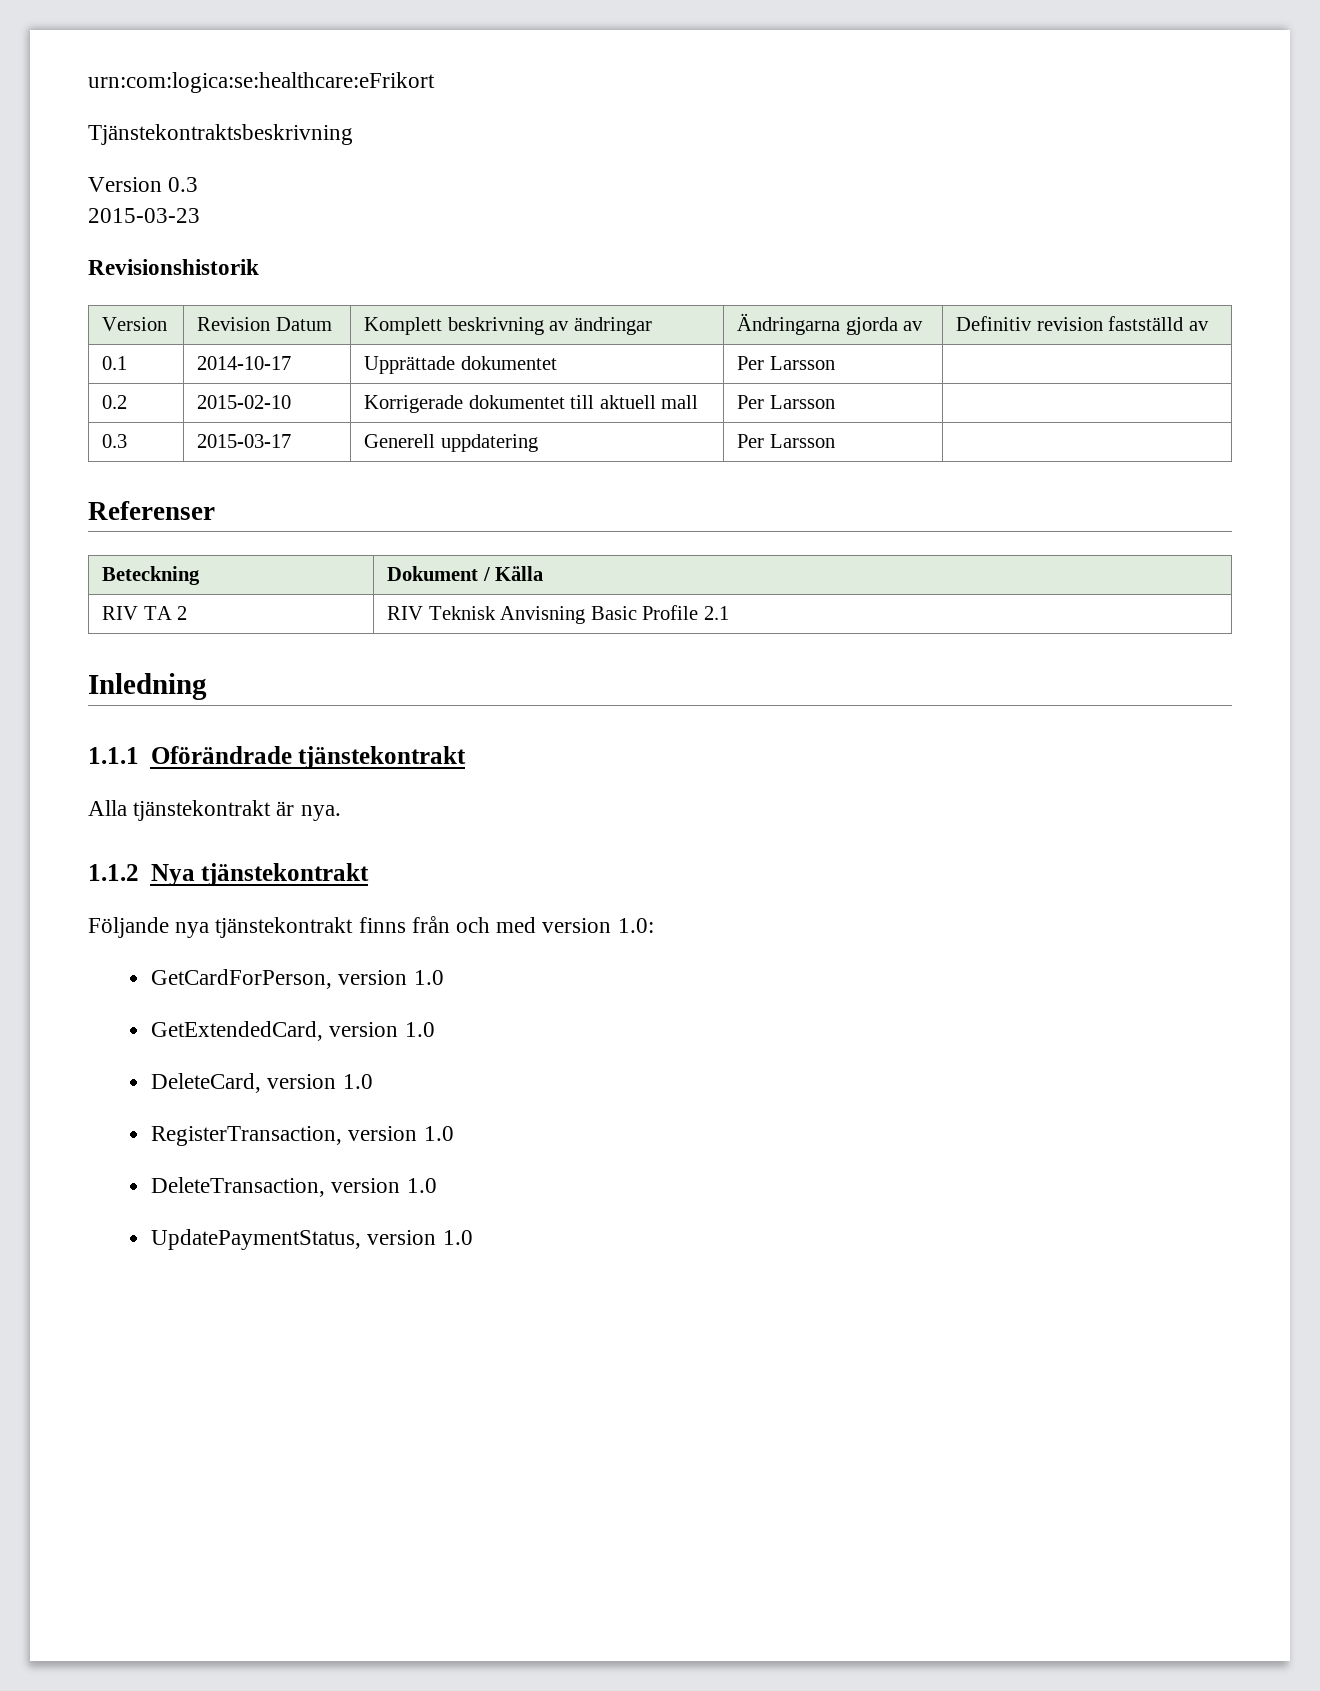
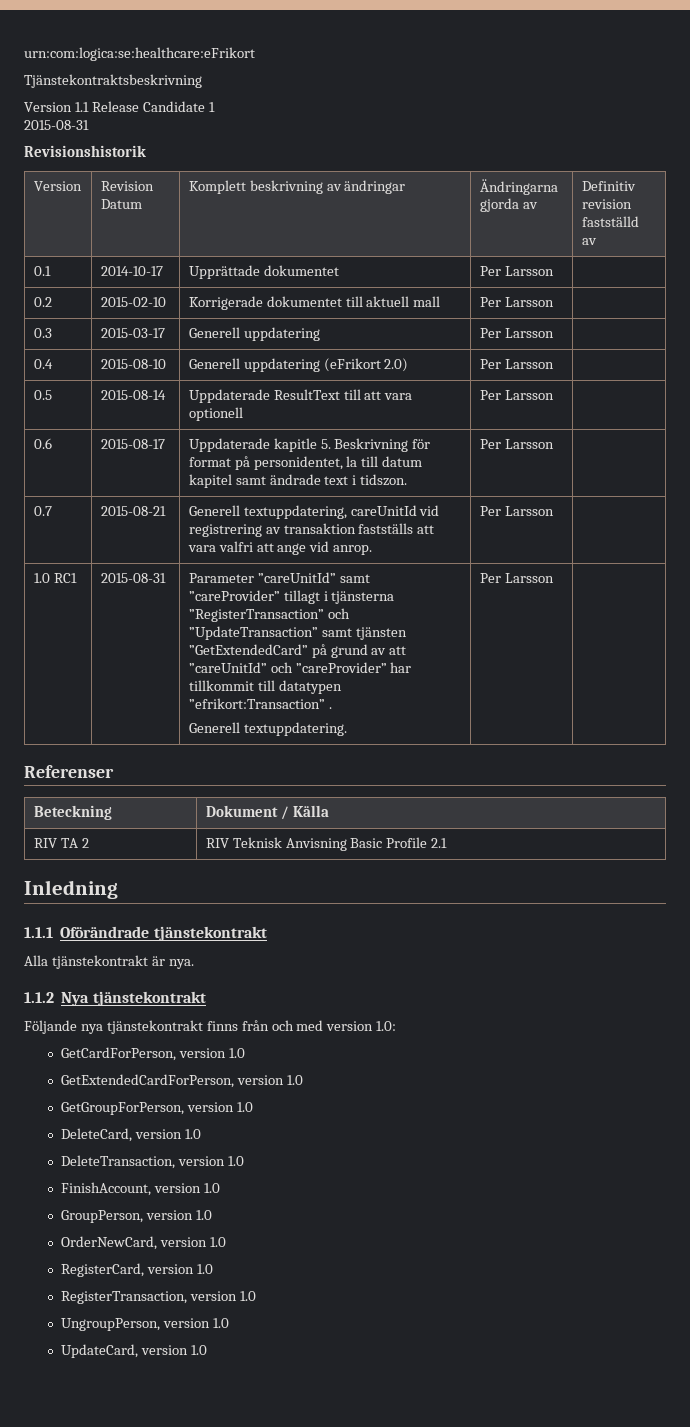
- Version 0.3
- 2015-03-23
+ Version 1.1 Release Candidate 1
+ 2015-08-31
+ 0.4 | 2015-08-10 | Generell uppdatering (eFrikort 2.0) | Per Larsson |
+ 0.5 | 2015-08-14 | Uppdaterade ResultText till att vara optionell | Per Larsson |
+ 0.6 | 2015-08-17 | Uppdaterade kapitle 5. Beskrivning för format på personidentet, la till datum kapitel samt ändrade text i tidszon. | Per Larsson |
+ 0.7 | 2015-08-21 | Generell textuppdatering, careUnitId vid registrering av transaktion fastställs att vara valfri att ange vid anrop. | Per Larsson |
+ 1.0 RC1 | 2015-08-31 | Parameter ”careUnitId” samt ”careProvider” tillagt i tjänsterna ”RegisterTransaction” och ”UpdateTransaction” samt tjänsten ”GetExtendedCard” på grund av att ”careUnitId” och ”careProvider” har tillkommit till datatypen ”efrikort:Transaction” .
+ Generell textuppdatering. | Per Larsson |
- GetExtendedCard, version 1.0
+ GetExtendedCardForPerson, version 1.0
+ GetGroupForPerson, version 1.0
+ DeleteTransaction, version 1.0
+ FinishAccount, version 1.0
+ GroupPerson, version 1.0
+ OrderNewCard, version 1.0
+ RegisterCard, version 1.0
- DeleteTransaction, version 1.0
- UpdatePaymentStatus, version 1.0
+ UngroupPerson, version 1.0
+ UpdateCard, version 1.0

